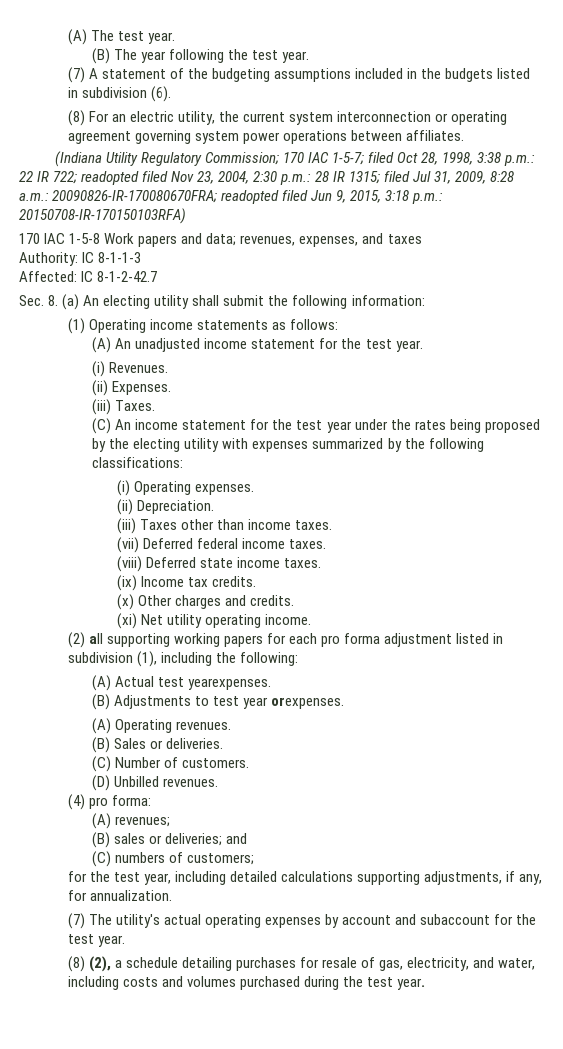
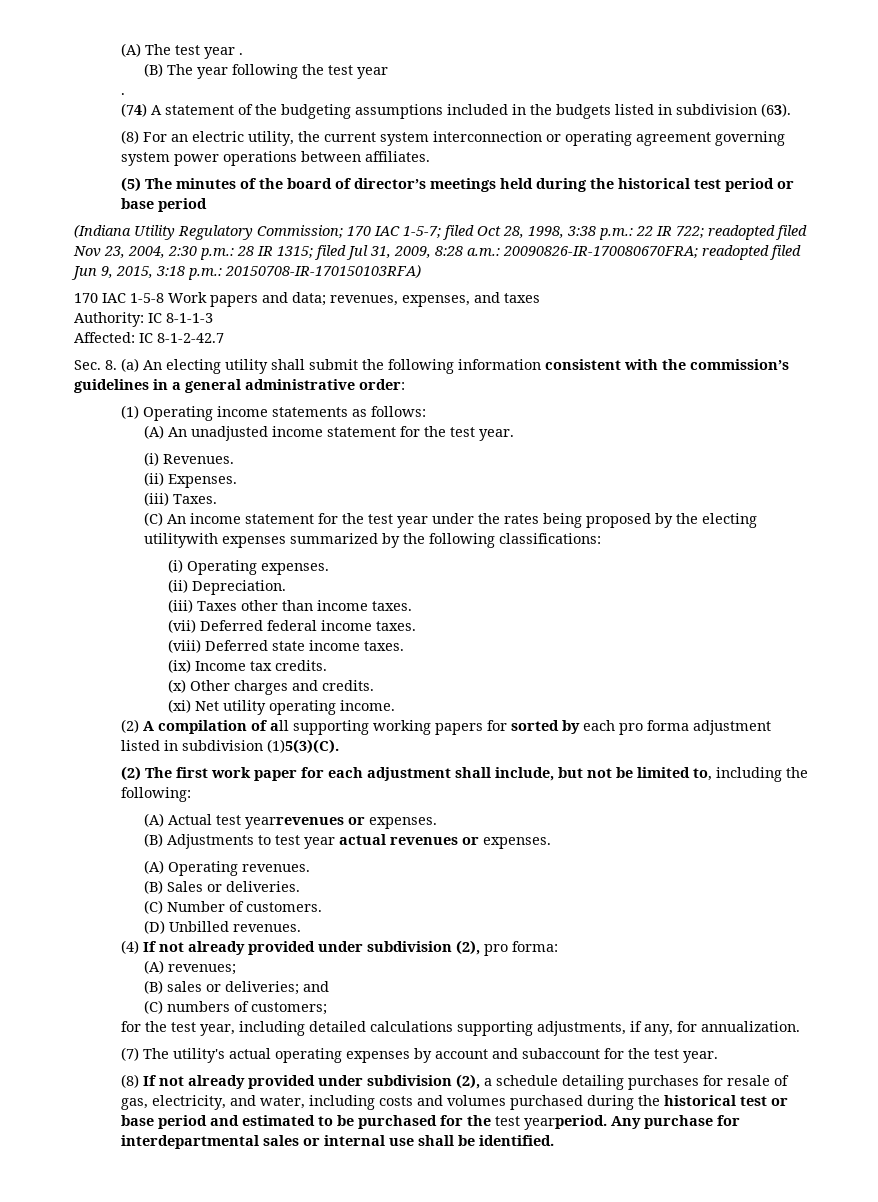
- (A) The test year.
+ (A) The test year .
- (B) The year following the test year.
- (7) A statement of the budgeting assumptions included in the budgets listed in subdivision (6).
+ (B) The year following the test year
+ .
+ (74) A statement of the budgeting assumptions included in the budgets listed in subdivision (63).
+ (5) The minutes of the board of director’s meetings held during the historical test period or base period
- Sec. 8. (a) An electing utility shall submit the following information:
+ Sec. 8. (a) An electing utility shall submit the following information consistent with the commission’s guidelines in a general administrative order:
- (C) An income statement for the test year under the rates being proposed by the electing utility with expenses summarized by the following classifications:
+ (C) An income statement for the test year under the rates being proposed by the electing utilitywith expenses summarized by the following classifications:
- (2) all supporting working papers for each pro forma adjustment listed in subdivision (1), including the following:
+ (2) A compilation of all supporting working papers for sorted by each pro forma adjustment listed in subdivision (1)5(3)(C).
+ (2) The first work paper for each adjustment shall include, but not be limited to, including the following:
- (A) Actual test yearexpenses.
+ (A) Actual test yearrevenues or expenses.
- (B) Adjustments to test year orexpenses.
+ (B) Adjustments to test year actual revenues or expenses.
- (4) pro forma:
+ (4) If not already provided under subdivision (2), pro forma:
- (8) (2), a schedule detailing purchases for resale of gas, electricity, and water, including costs and volumes purchased during the test year.
+ (8) If not already provided under subdivision (2), a schedule detailing purchases for resale of gas, electricity, and water, including costs and volumes purchased during the historical test or base period and estimated to be purchased for the test yearperiod. Any purchase for interdepartmental sales or internal use shall be identified.

